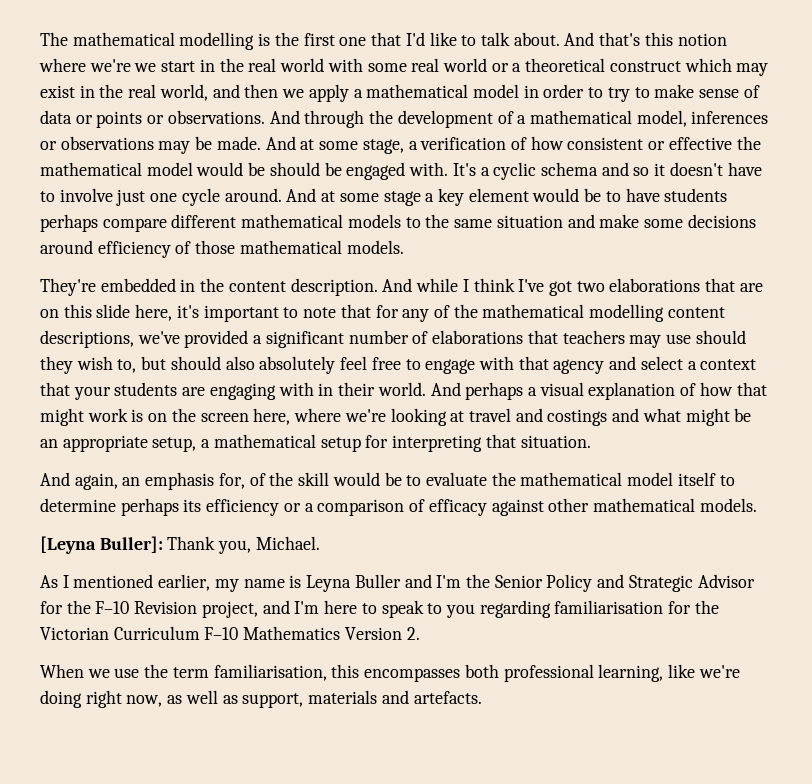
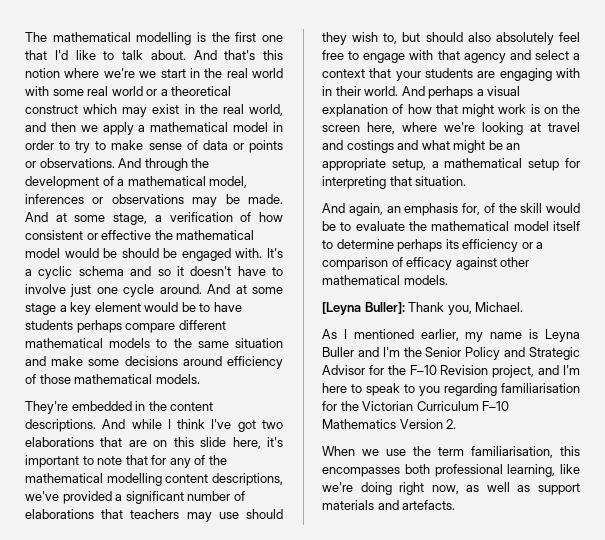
- They're embedded in the content description.
+ They're embedded in the content descriptions.
- When we use the term familiarisation, this encompasses both professional learning, like we're doing right now, as well as support, materials and artefacts.
+ When we use the term familiarisation, this encompasses both professional learning, like we're doing right now, as well as support materials and artefacts.

